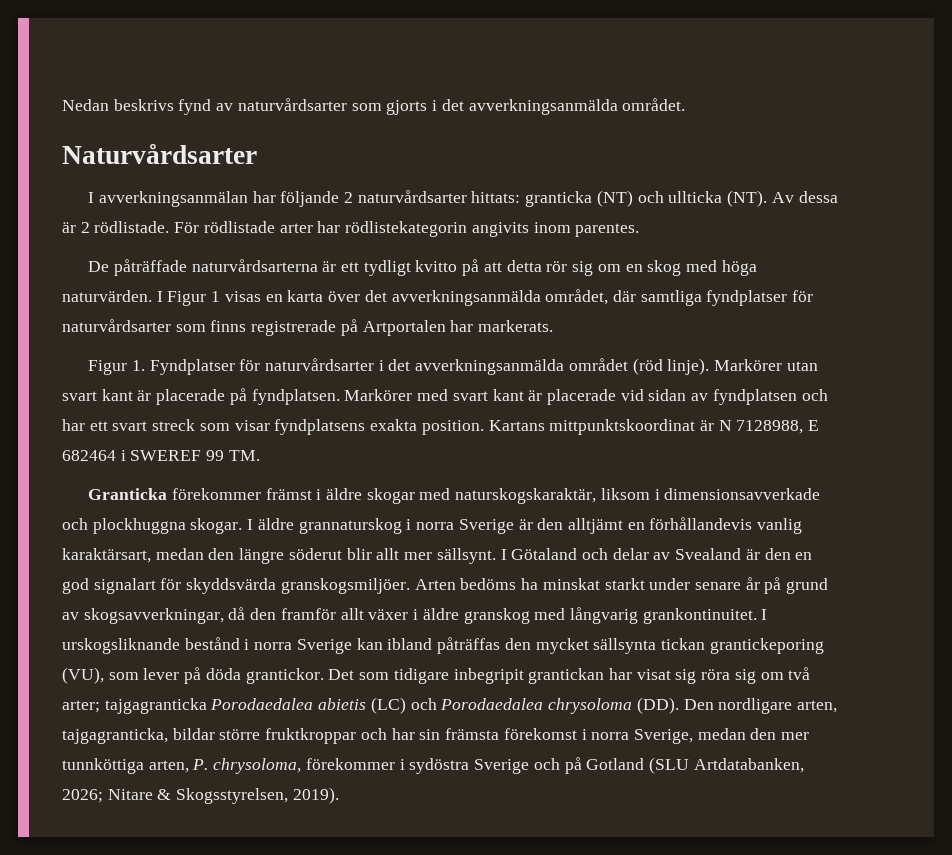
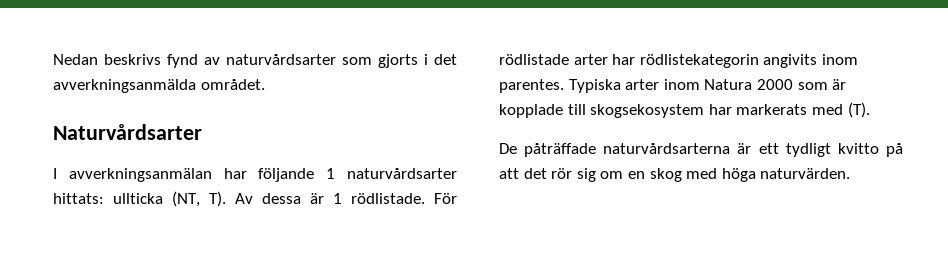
- I avverkningsanmälan har följande 2 naturvårdsarter hittats: granticka (NT) och ullticka (NT). Av dessa är 2 rödlistade.
+ I avverkningsanmälan har följande 1 naturvårdsarter hittats: ullticka (NT, T). Av dessa är 1 rödlistade.
+ Typiska arter inom Natura 2000 som är kopplade till skogsekosystem har markerats med (T).
- De påträffade naturvårdsarterna är ett tydligt kvitto på att detta rör sig om en skog med höga naturvärden. I Figur 1 visas en karta över det avverkningsanmälda området, där samtliga fyndplatser för naturvårdsarter som finns registrerade på Artportalen har markerats.
- Figur 1. Fyndplatser för naturvårdsarter i det avverkningsanmälda området (röd linje). Markörer utan svart kant är placerade på fyndplatsen. Markörer med svart kant är placerade vid sidan av fyndplatsen och har ett svart streck som visar fyndplatsens exakta position. Kartans mittpunktskoordinat är N 7128988, E 682464 i SWEREF 99 TM.
- Granticka förekommer främst i äldre skogar med naturskogskaraktär, liksom i dimensionsavverkade och plockhuggna skogar. I äldre grannaturskog i norra Sverige är den alltjämt en förhållandevis vanlig karaktärsart, medan den längre söderut blir allt mer sällsynt. I Götaland och delar av Svealand är den en god signalart för skyddsvärda granskogsmiljöer. Arten bedöms ha minskat starkt under senare år på grund av skogsavverkningar, då den framför allt växer i äldre granskog med långvarig grankontinuitet. I urskogsliknande bestånd i norra Sverige kan ibland påträffas den mycket sällsynta tickan grantickeporing (VU), som lever på döda grantickor. Det som tidigare inbegripit grantickan har visat sig röra sig om två arter; tajgagranticka Porodaedalea abietis (LC) och Porodaedalea chrysoloma (DD). Den nordligare arten, tajgagranticka, bildar större fruktkroppar och har sin främsta förekomst i norra Sverige, medan den mer tunnköttiga arten, P. chrysoloma, förekommer i sydöstra Sverige och på Gotland (SLU Artdatabanken, 2026; Nitare & Skogsstyrelsen, 2019).
+ De påträffade naturvårdsarterna är ett tydligt kvitto på att det rör sig om en skog med höga naturvärden.

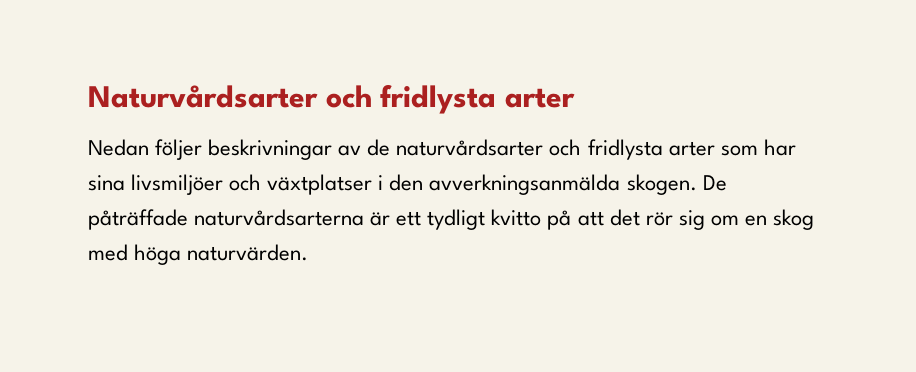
- Nedan beskrivs fynd av naturvårdsarter som gjorts i det avverkningsanmälda området.
- Naturvårdsarter
- I avverkningsanmälan har följande 1 naturvårdsarter hittats: ullticka (NT, T). Av dessa är 1 rödlistade. För rödlistade arter har rödlistekategorin angivits inom parentes. Typiska arter inom Natura 2000 som är kopplade till skogsekosystem har markerats med (T).
- De påträffade naturvårdsarterna är ett tydligt kvitto på att det rör sig om en skog med höga naturvärden.
+ Naturvårdsarter och fridlysta arter
+ Nedan följer beskrivningar av de naturvårdsarter och fridlysta arter som har sina livsmiljöer och växtplatser i den avverkningsanmälda skogen. De påträffade naturvårdsarterna är ett tydligt kvitto på att det rör sig om en skog med höga naturvärden.

